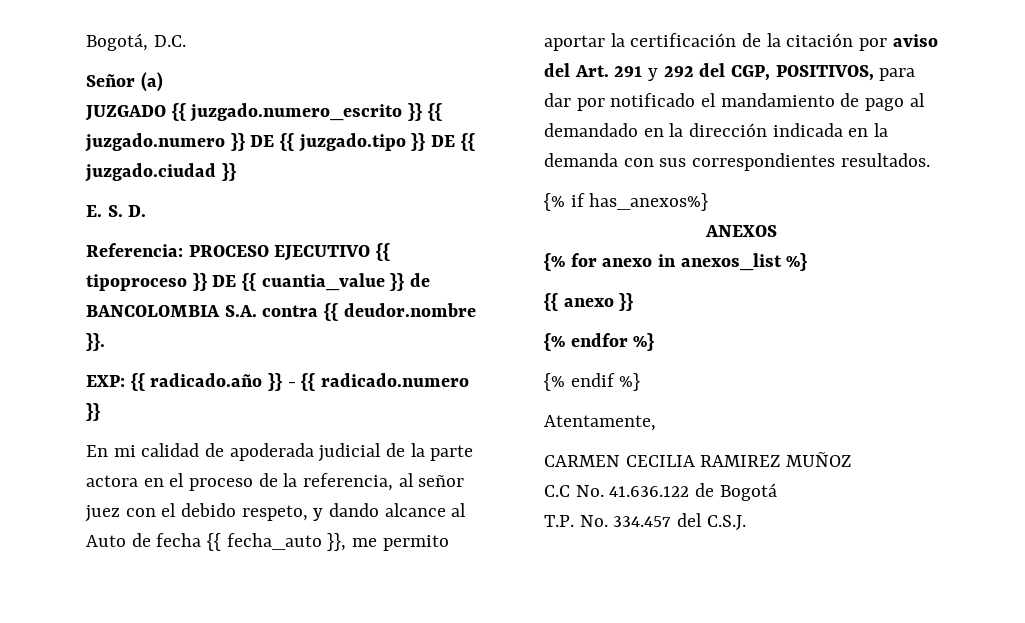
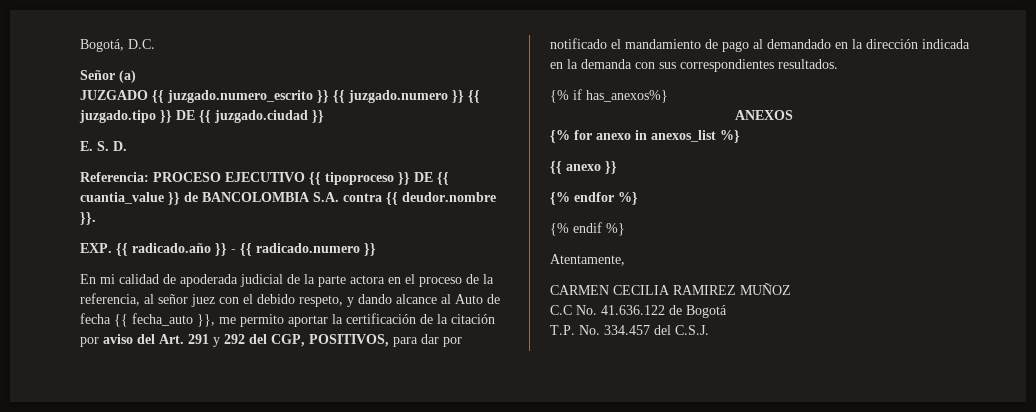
- JUZGADO {{ juzgado.numero_escrito }} {{ juzgado.numero }} DE {{ juzgado.tipo }} DE {{ juzgado.ciudad }}
+ JUZGADO {{ juzgado.numero_escrito }} {{ juzgado.numero }} {{ juzgado.tipo }} DE {{ juzgado.ciudad }}
- EXP: {{ radicado.año }} - {{ radicado.numero }}
+ EXP. {{ radicado.año }} - {{ radicado.numero }}

